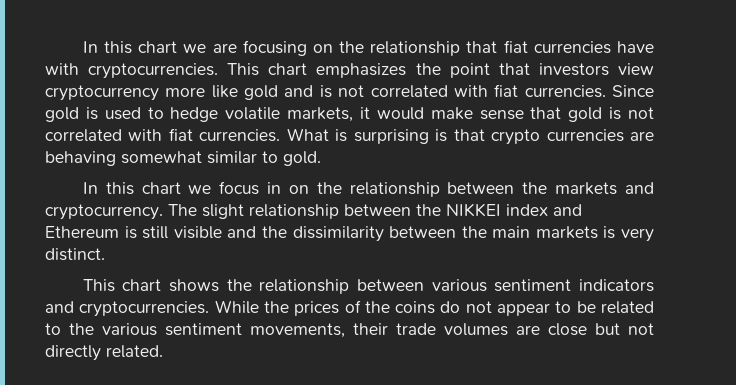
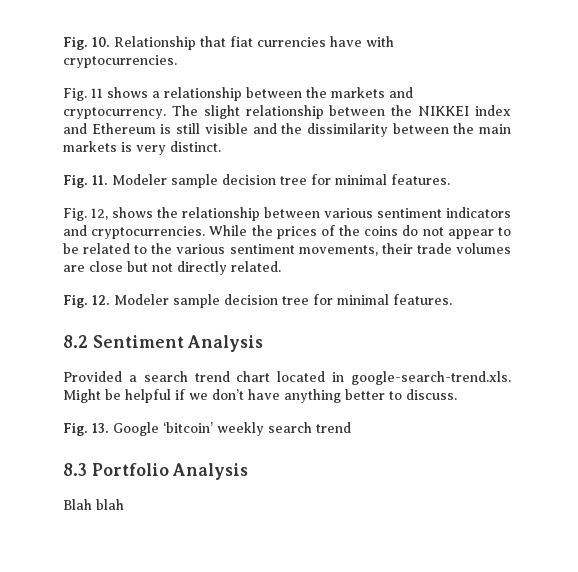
- In this chart we are focusing on the relationship that fiat currencies have with cryptocurrencies. This chart emphasizes the point that investors view cryptocurrency more like gold and is not correlated with fiat currencies. Since gold is used to hedge volatile markets, it would make sense that gold is not correlated with fiat currencies. What is surprising is that crypto currencies are behaving somewhat similar to gold.
- In this chart we focus in on the relationship between the markets and cryptocurrency.
+ Fig. 10. Relationship that fiat currencies have with cryptocurrencies.
+ Fig. 11 shows a relationship between the markets and cryptocurrency.
- This chart shows the relationship between various sentiment indicators and cryptocurrencies.
+ Fig. 11. Modeler sample decision tree for minimal features.
+ Fig. 12, shows the relationship between various sentiment indicators and cryptocurrencies.
+ Fig. 12. Modeler sample decision tree for minimal features.
+ 8.2 Sentiment Analysis
+ Provided a search trend chart located in google-search-trend.xls. Might be helpful if we don’t have anything better to discuss.
+ Fig. 13. Google ‘bitcoin’ weekly search trend
+ 8.3 Portfolio Analysis
+ Blah blah

